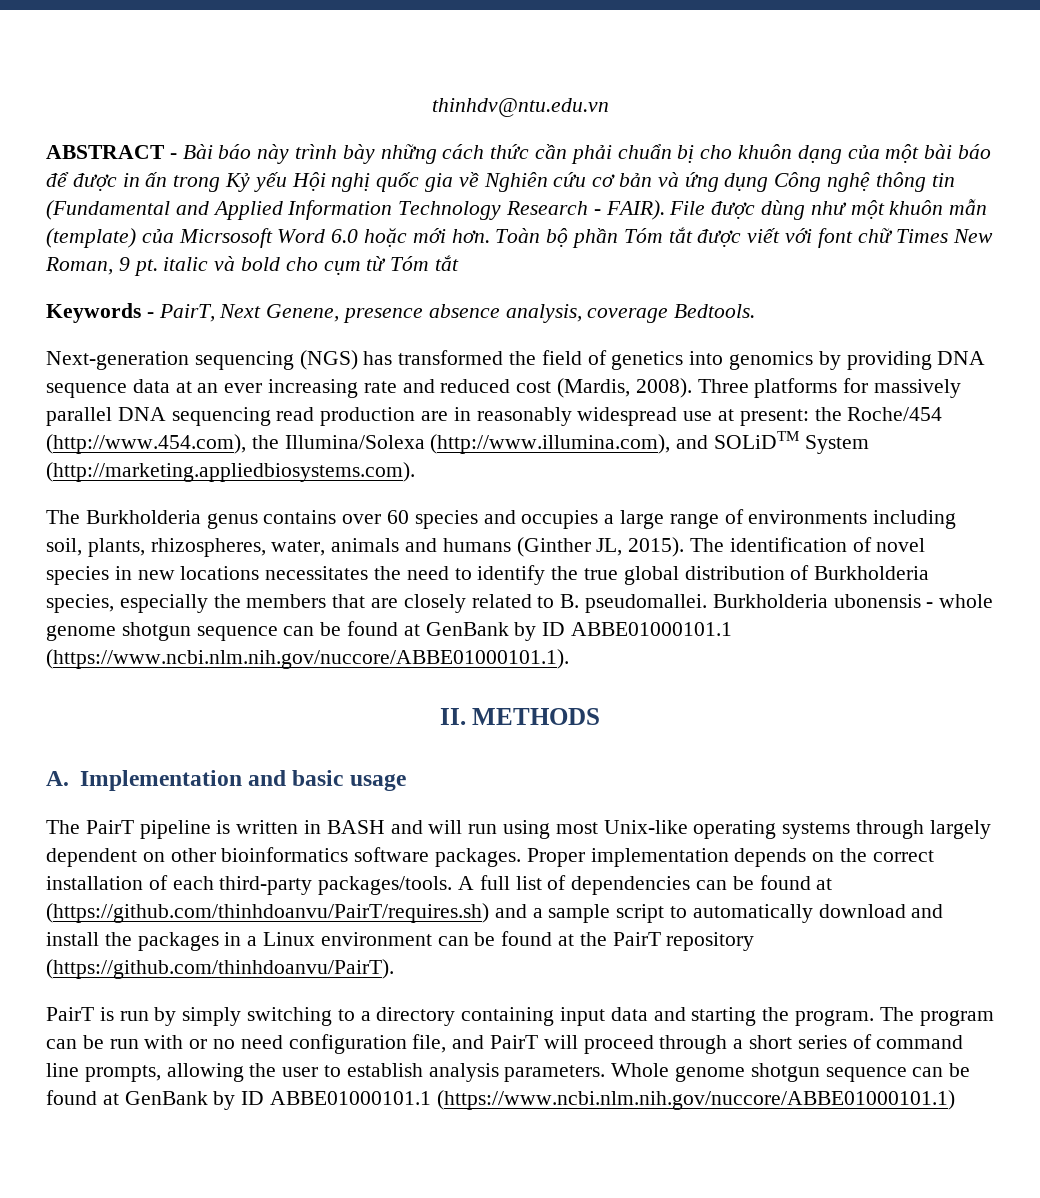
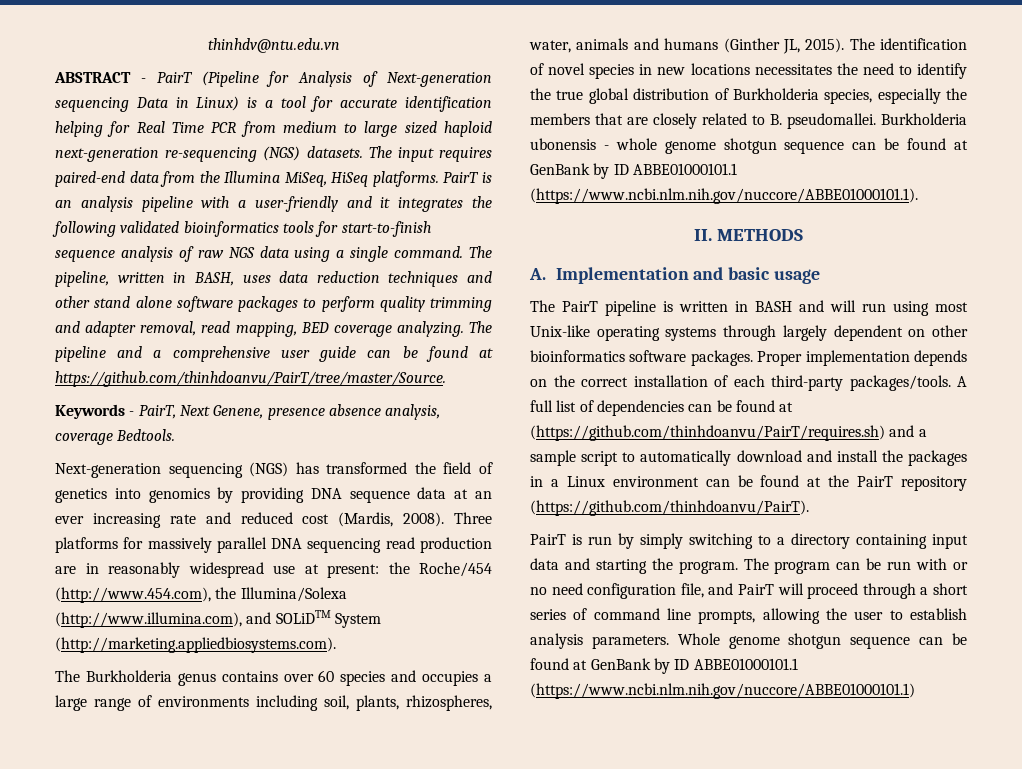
- ABSTRACT - Bài báo này trình bày những cách thức cần phải chuẩn bị cho khuôn dạng của một bài báo để được in ấn trong Kỷ yếu Hội nghị quốc gia về Nghiên cứu cơ bản và ứng dụng Công nghệ thông tin (Fundamental and Applied Information Technology Research - FAIR). File được dùng như một khuôn mẫn (template) của Micrsosoft Word 6.0 hoặc mới hơn. Toàn bộ phần Tóm tắt được viết với font chữ Times New Roman, 9 pt. italic và bold cho cụm từ Tóm tắt
+ ABSTRACT - PairT (Pipeline for Analysis of Next-generation sequencing Data in Linux) is a tool for accurate identification helping for Real Time PCR from medium to large sized haploid next-generation re-sequencing (NGS) datasets. The input requires paired-end data from the Illumina MiSeq, HiSeq platforms. PairT is an analysis pipeline with a user-friendly and it integrates the following validated bioinformatics tools for start-to-finish sequence analysis of raw NGS data using a single command. The pipeline, written in BASH, uses data reduction techniques and other stand alone software packages to perform quality trimming and adapter removal, read mapping, BED coverage analyzing. The pipeline and a comprehensive user guide can be found at https://github.com/thinhdoanvu/PairT/tree/master/Source.

